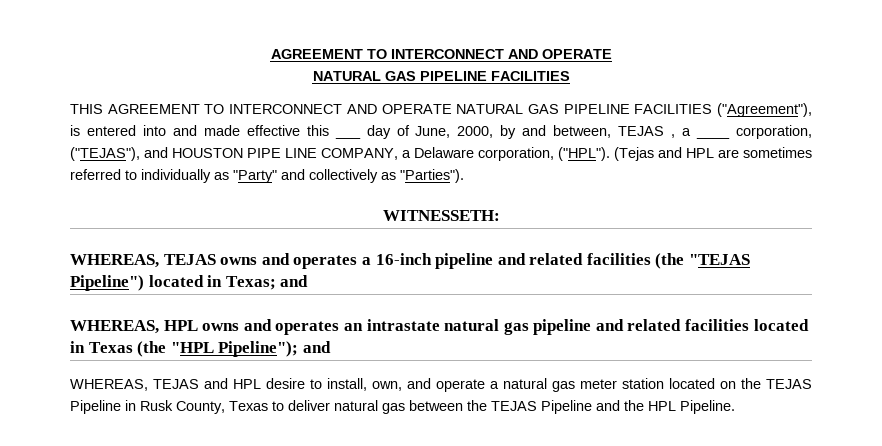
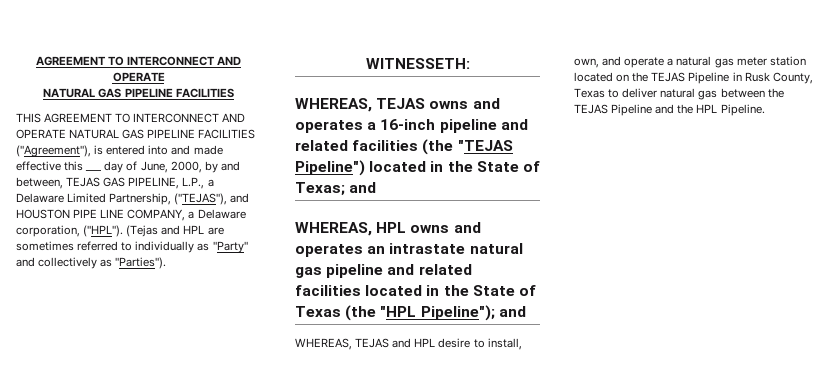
- THIS AGREEMENT TO INTERCONNECT AND OPERATE NATURAL GAS PIPELINE FACILITIES ("Agreement"), is entered into and made effective this ___ day of June, 2000, by and between, TEJAS , a ____ corporation, ("TEJAS"), and HOUSTON PIPE LINE COMPANY, a Delaware corporation, ("HPL").
+ THIS AGREEMENT TO INTERCONNECT AND OPERATE NATURAL GAS PIPELINE FACILITIES ("Agreement"), is entered into and made effective this ___ day of June, 2000, by and between, TEJAS GAS PIPELINE, L.P., a Delaware Limited Partnership, ("TEJAS"), and HOUSTON PIPE LINE COMPANY, a Delaware corporation, ("HPL").
- WHEREAS, TEJAS owns and operates a 16-inch pipeline and related facilities (the "TEJAS Pipeline") located in Texas; and
+ WHEREAS, TEJAS owns and operates a 16-inch pipeline and related facilities (the "TEJAS Pipeline") located in the State of Texas; and
- WHEREAS, HPL owns and operates an intrastate natural gas pipeline and related facilities located in Texas (the "HPL Pipeline"); and
+ WHEREAS, HPL owns and operates an intrastate natural gas pipeline and related facilities located in the State of Texas (the "HPL Pipeline"); and

